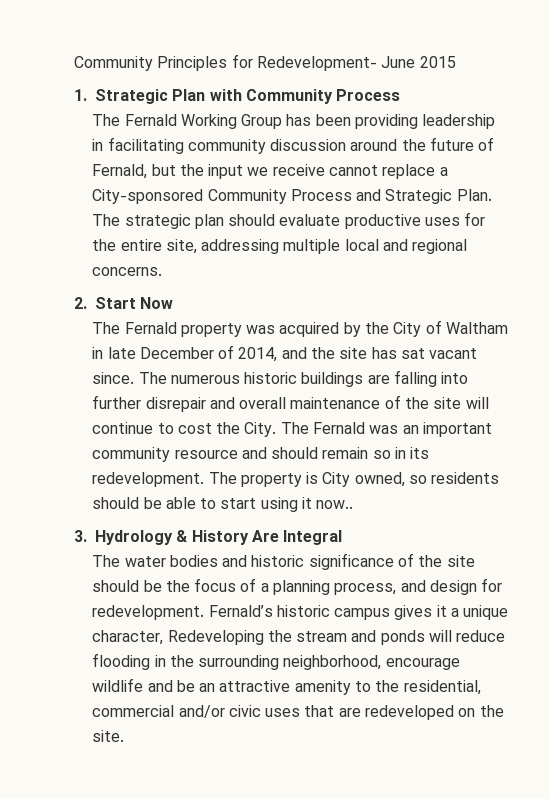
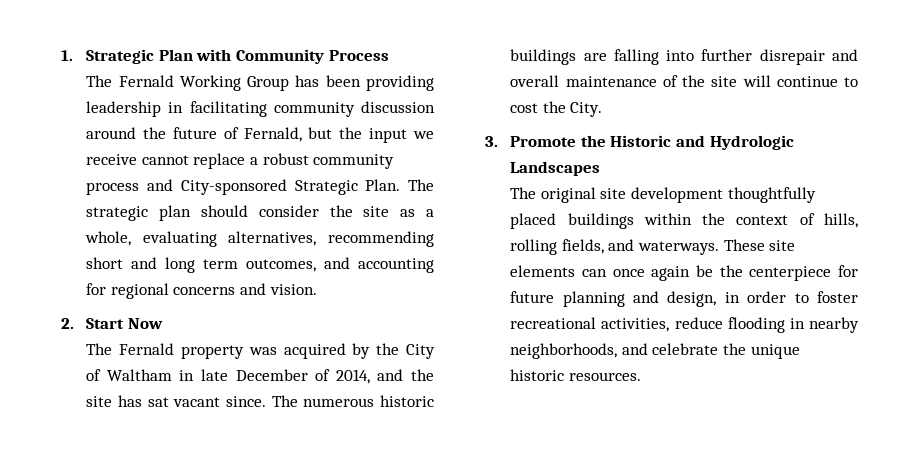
- Community Principles for Redevelopment- June 2015
- The Fernald Working Group has been providing leadership in facilitating community discussion around the future of Fernald, but the input we receive cannot replace a City-sponsored Community Process and Strategic Plan.
+ The Fernald Working Group has been providing leadership in facilitating community discussion around the future of Fernald, but the input we receive cannot replace a robust community process and City-sponsored Strategic Plan.
- The strategic plan should evaluate productive uses for the entire site, addressing multiple local and regional concerns.
+ The strategic plan should consider the site as a whole, evaluating alternatives, recommending short and long term outcomes, and accounting for regional concerns and vision.
- The numerous historic buildings are falling into further disrepair and overall maintenance of the site will continue to cost the City. The Fernald was an important community resource and should remain so in its redevelopment. The property is City owned, so residents should be able to start using it now..
- 3. Hydrology & History Are Integral
- The water bodies and historic significance of the site should be the focus of a planning process, and design for redevelopment. Fernald’s historic campus gives it a unique character, Redeveloping the stream and ponds will reduce flooding in the surrounding neighborhood, encourage wildlife and be an attractive amenity to the residential, commercial and/or civic uses that are redeveloped on the site.
+ The numerous historic buildings are falling into further disrepair and overall maintenance of the site will continue to cost the City.
+ 3. Promote the Historic and Hydrologic Landscapes
+ The original site development thoughtfully placed buildings within the context of hills, rolling fields, and waterways. These site elements can once again be the centerpiece for future planning and design, in order to foster recreational activities, reduce flooding in nearby neighborhoods, and celebrate the unique historic resources.

